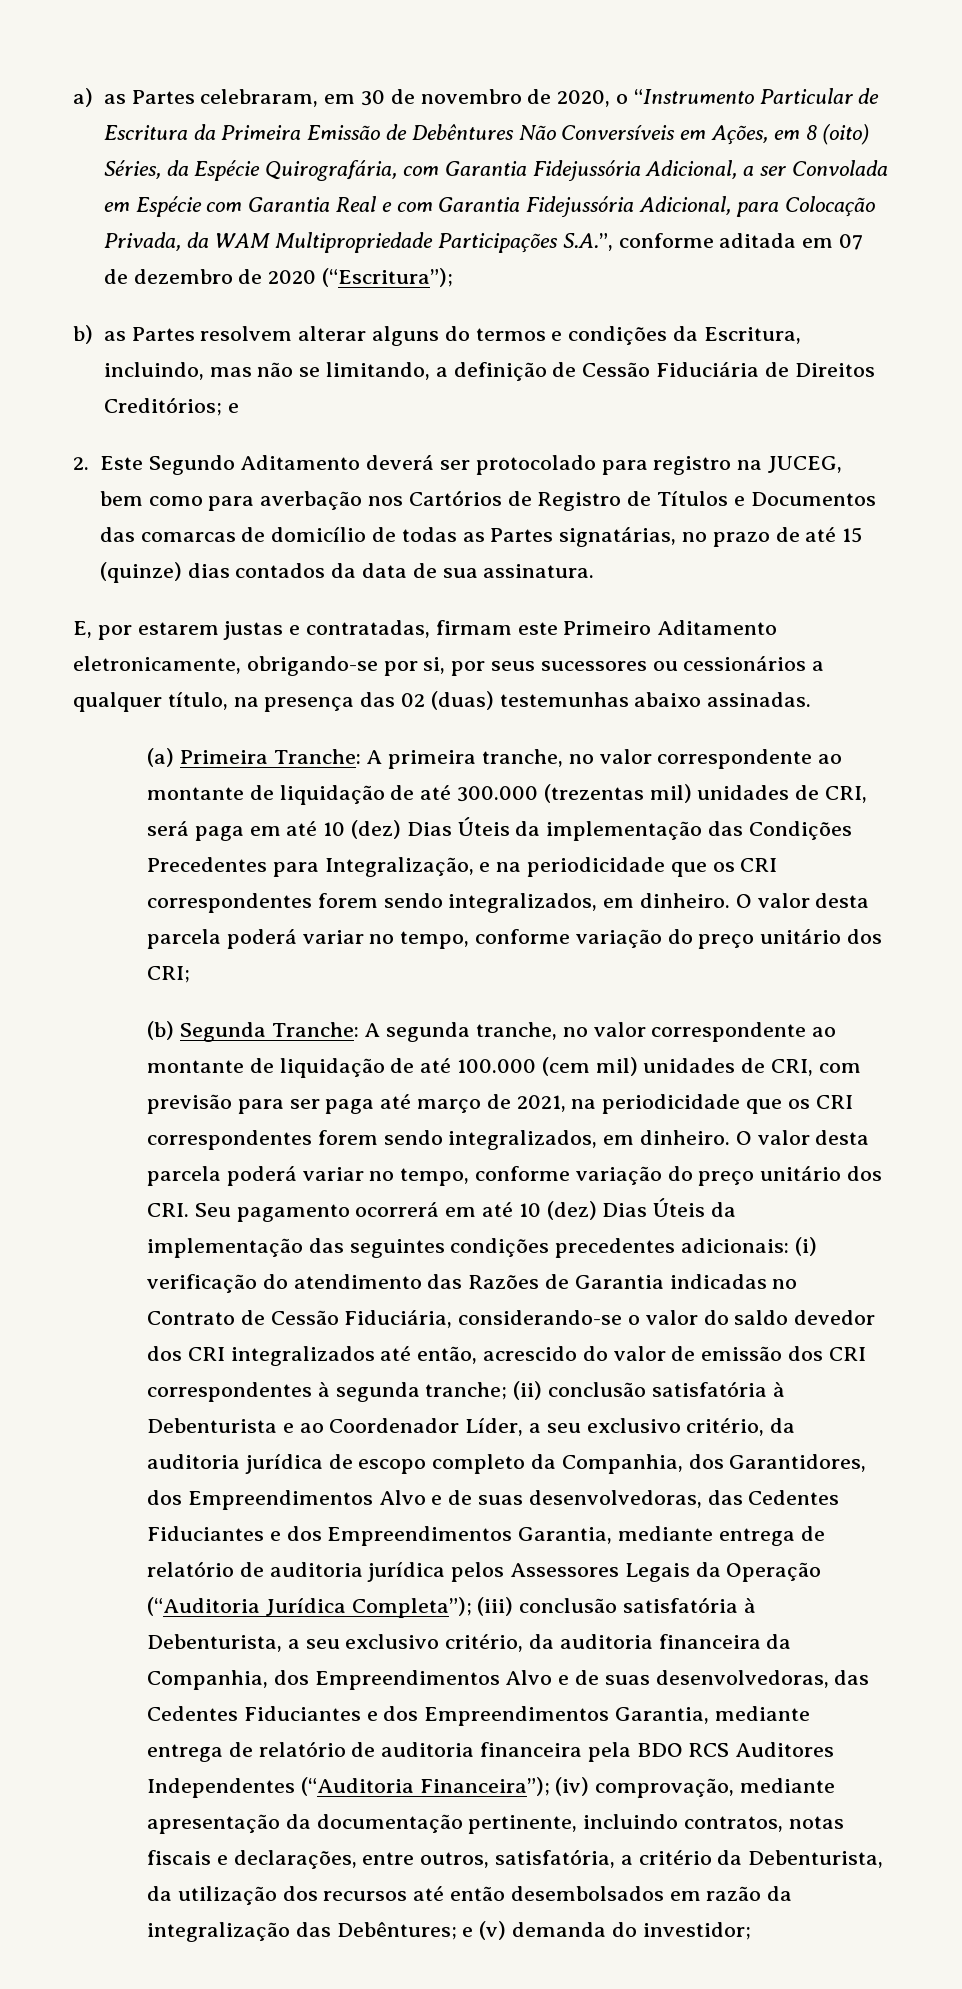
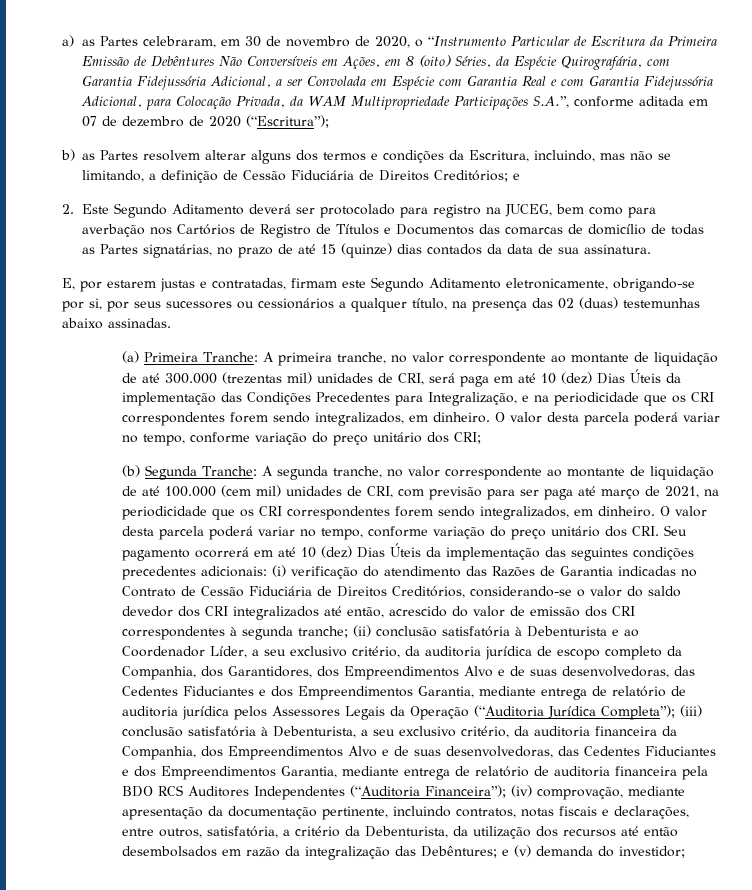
- b) as Partes resolvem alterar alguns do termos e condições da Escritura, incluindo, mas não se limitando, a definição de Cessão Fiduciária de Direitos Creditórios; e
+ b) as Partes resolvem alterar alguns dos termos e condições da Escritura, incluindo, mas não se limitando, a definição de Cessão Fiduciária de Direitos Creditórios; e
- E, por estarem justas e contratadas, firmam este Primeiro Aditamento eletronicamente, obrigando-se por si, por seus sucessores ou cessionários a qualquer título, na presença das 02 (duas) testemunhas abaixo assinadas.
+ E, por estarem justas e contratadas, firmam este Segundo Aditamento eletronicamente, obrigando-se por si, por seus sucessores ou cessionários a qualquer título, na presença das 02 (duas) testemunhas abaixo assinadas.
- (i) verificação do atendimento das Razões de Garantia indicadas no Contrato de Cessão Fiduciária, considerando-se o valor do saldo devedor dos CRI integralizados até então, acrescido do valor de emissão dos CRI correspondentes à segunda tranche;
+ (i) verificação do atendimento das Razões de Garantia indicadas no Contrato de Cessão Fiduciária de Direitos Creditórios, considerando-se o valor do saldo devedor dos CRI integralizados até então, acrescido do valor de emissão dos CRI correspondentes à segunda tranche;

